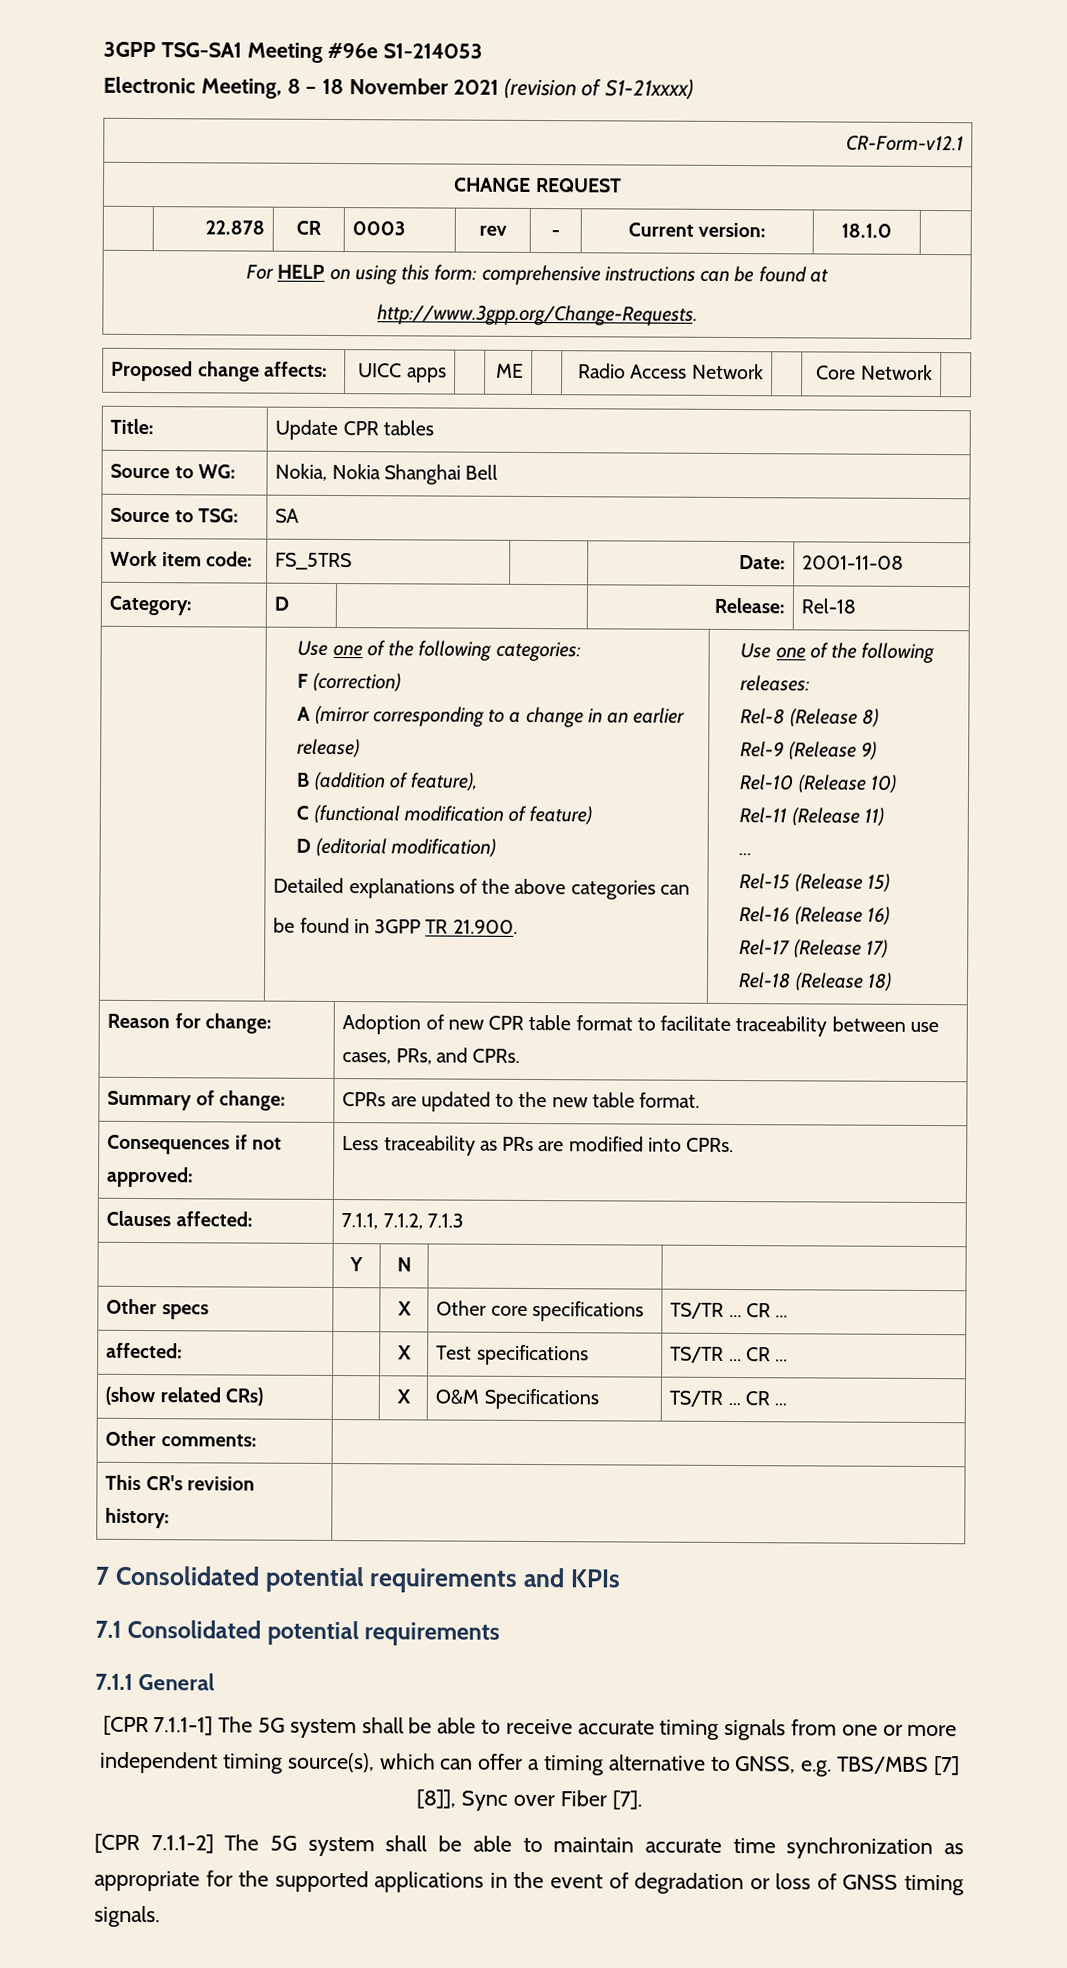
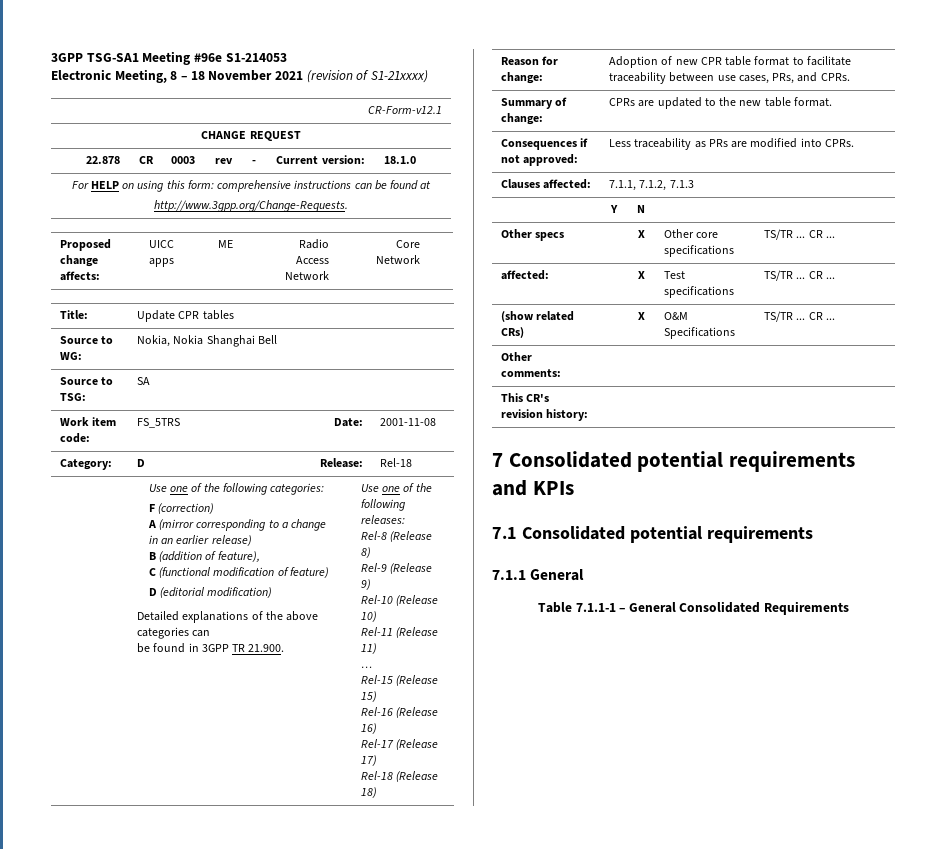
- [CPR 7.1.1-1] The 5G system shall be able to receive accurate timing signals from one or more independent timing source(s), which can offer a timing alternative to GNSS, e.g. TBS/MBS [7] [8]], Sync over Fiber [7].
- [CPR 7.1.1-2] The 5G system shall be able to maintain accurate time synchronization as appropriate for the supported applications in the event of degradation or loss of GNSS timing signals.
+ Table 7.1.1-1 – General Consolidated Requirements

